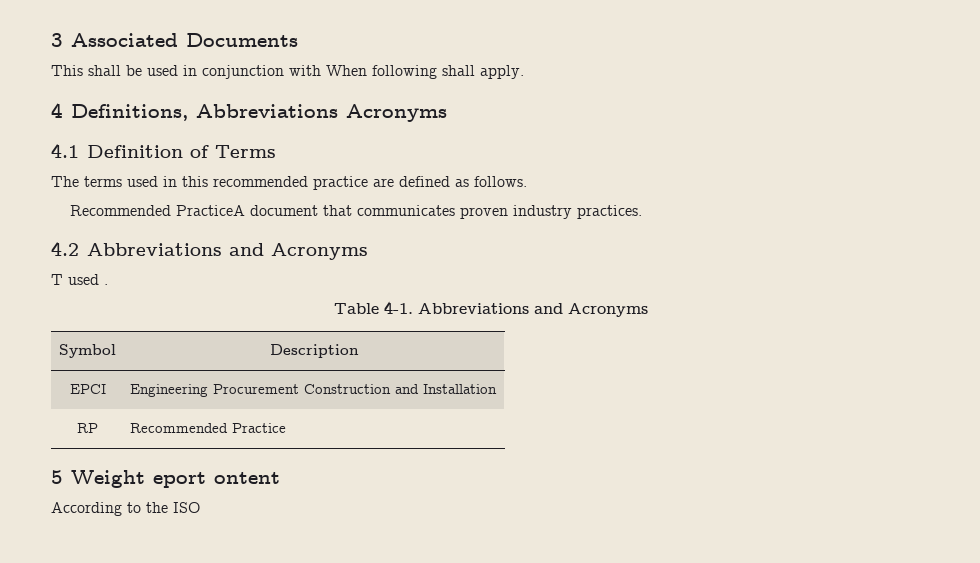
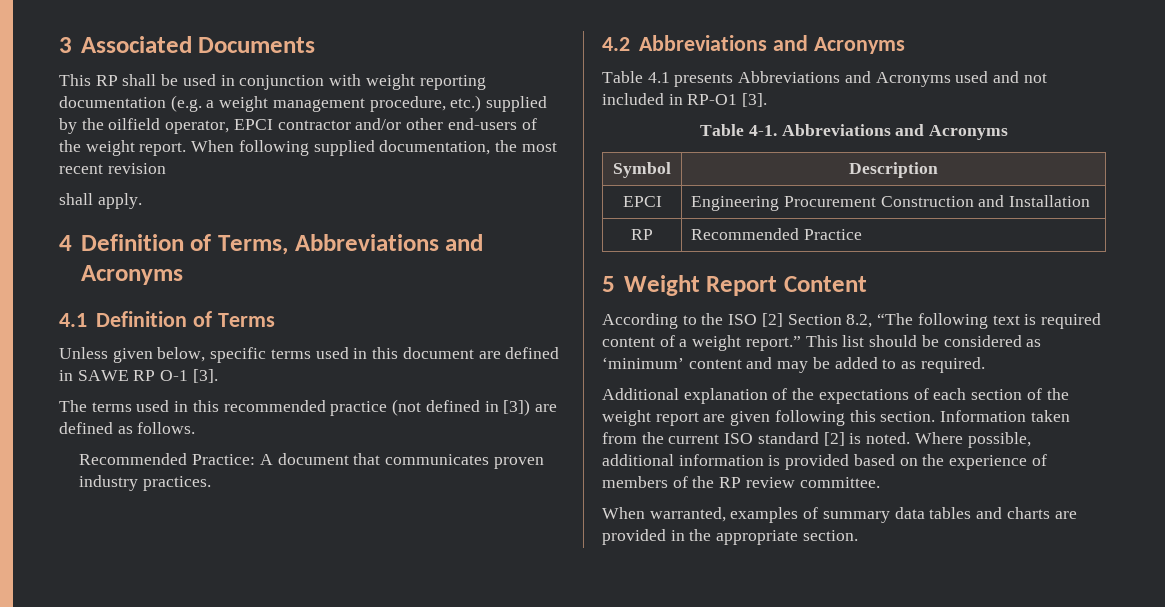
- This shall be used in conjunction with When following shall apply.
- 4 Definitions, Abbreviations Acronyms
+ This RP shall be used in conjunction with weight reporting documentation (e.g. a weight management procedure, etc.) supplied by the oilfield operator, EPCI contractor and/or other end-users of the weight report. When following supplied documentation, the most recent revision
+ shall apply.
+ 4 Definition of Terms, Abbreviations and Acronyms
+ Unless given below, specific terms used in this document are defined in SAWE RP O-1 [3].
- The terms used in this recommended practice are defined as follows.
+ The terms used in this recommended practice (not defined in [3]) are defined as follows.
- Recommended PracticeA document that communicates proven industry practices.
+ Recommended Practice: A document that communicates proven industry practices.
- T used .
+ Table 4.1 presents Abbreviations and Acronyms used and not included in RP-O1 [3].
- 5 Weight eport ontent
+ 5 Weight Report Content
- According to the ISO
+ According to the ISO [2] Section 8.2, “The following text is required content of a weight report.” This list should be considered as ‘minimum’ content and may be added to as required.
+ Additional explanation of the expectations of each section of the weight report are given following this section. Information taken from the current ISO standard [2] is noted. Where possible, additional information is provided based on the experience of members of the RP review committee.
+ When warranted, examples of summary data tables and charts are provided in the appropriate section.

